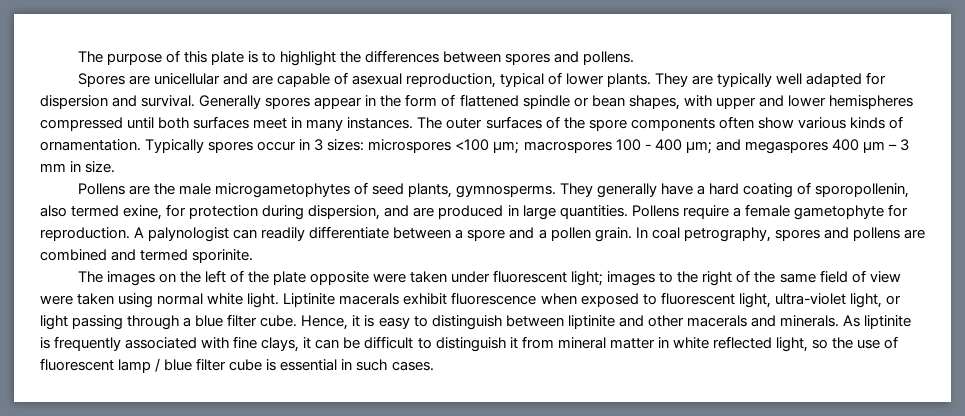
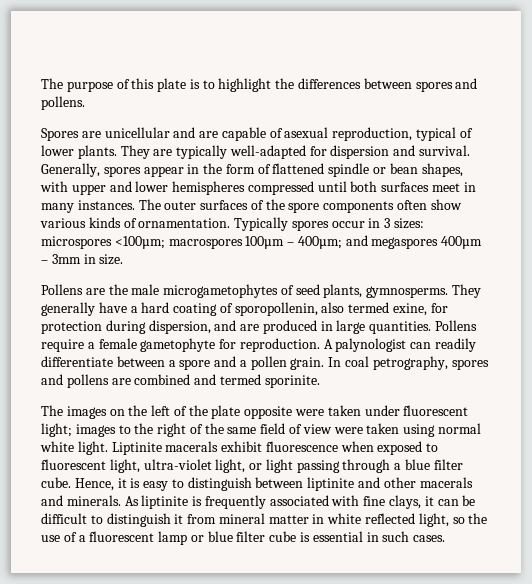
- They are typically well adapted for dispersion and survival.
+ They are typically well-adapted for dispersion and survival.
- Generally spores appear in the form of flattened spindle or bean shapes, with upper and lower hemispheres compressed until both surfaces meet in many instances.
+ Generally, spores appear in the form of flattened spindle or bean shapes, with upper and lower hemispheres compressed until both surfaces meet in many instances.
- Typically spores occur in 3 sizes: microspores <100 µm; macrospores 100 - 400 µm; and megaspores 400 µm – 3 mm in size.
+ Typically spores occur in 3 sizes: microspores <100µm; macrospores 100µm – 400µm; and megaspores 400µm – 3mm in size.
- As liptinite is frequently associated with fine clays, it can be difficult to distinguish it from mineral matter in white reflected light, so the use of fluorescent lamp / blue filter cube is essential in such cases.
+ As liptinite is frequently associated with fine clays, it can be difficult to distinguish it from mineral matter in white reflected light, so the use of a fluorescent lamp or blue filter cube is essential in such cases.

